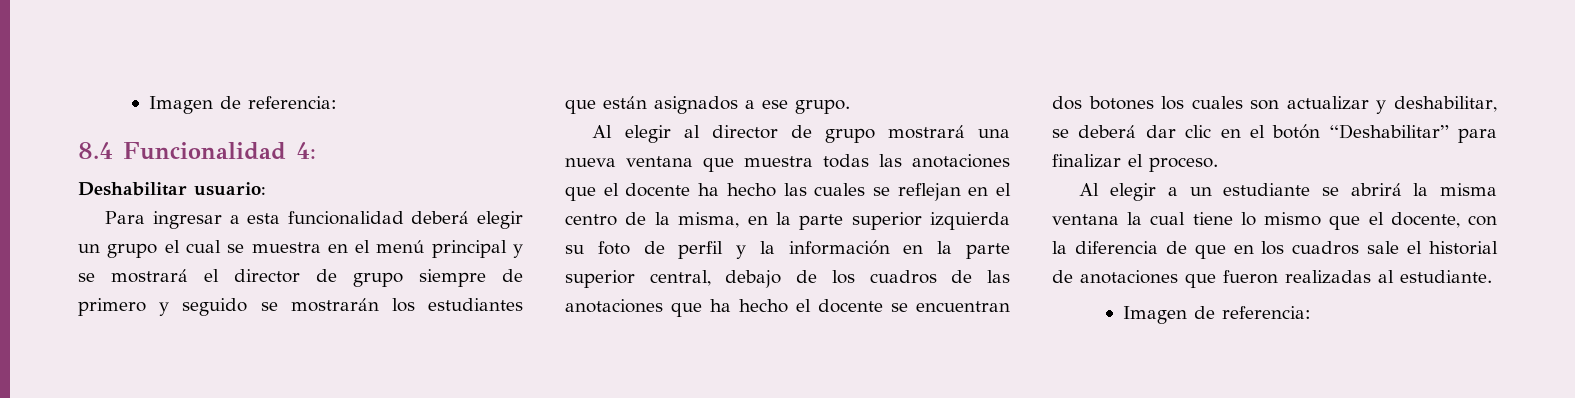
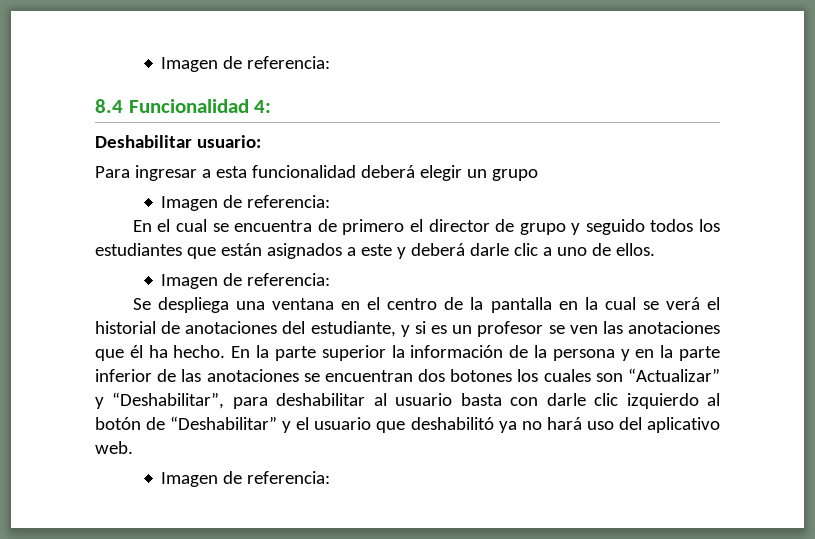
- Para ingresar a esta funcionalidad deberá elegir un grupo el cual se muestra en el menú principal y se mostrará el director de grupo siempre de primero y seguido se mostrarán los estudiantes que están asignados a ese grupo.
- Al elegir al director de grupo mostrará una nueva ventana que muestra todas las anotaciones que el docente ha hecho las cuales se reflejan en el centro de la misma, en la parte superior izquierda su foto de perfil y la información en la parte superior central, debajo de los cuadros de las anotaciones que ha hecho el docente se encuentran dos botones los cuales son actualizar y deshabilitar, se deberá dar clic en el botón “Deshabilitar” para finalizar el proceso.
- Al elegir a un estudiante se abrirá la misma ventana la cual tiene lo mismo que el docente, con la diferencia de que en los cuadros sale el historial de anotaciones que fueron realizadas al estudiante.
+ Para ingresar a esta funcionalidad deberá elegir un grupo
+ Imagen de referencia:
+ En el cual se encuentra de primero el director de grupo y seguido todos los estudiantes que están asignados a este y deberá darle clic a uno de ellos.
+ Imagen de referencia:
+ Se despliega una ventana en el centro de la pantalla en la cual se verá el historial de anotaciones del estudiante, y si es un profesor se ven las anotaciones que él ha hecho. En la parte superior la información de la persona y en la parte inferior de las anotaciones se encuentran dos botones los cuales son “Actualizar” y “Deshabilitar”, para deshabilitar al usuario basta con darle clic izquierdo al botón de “Deshabilitar” y el usuario que deshabilitó ya no hará uso del aplicativo web.

